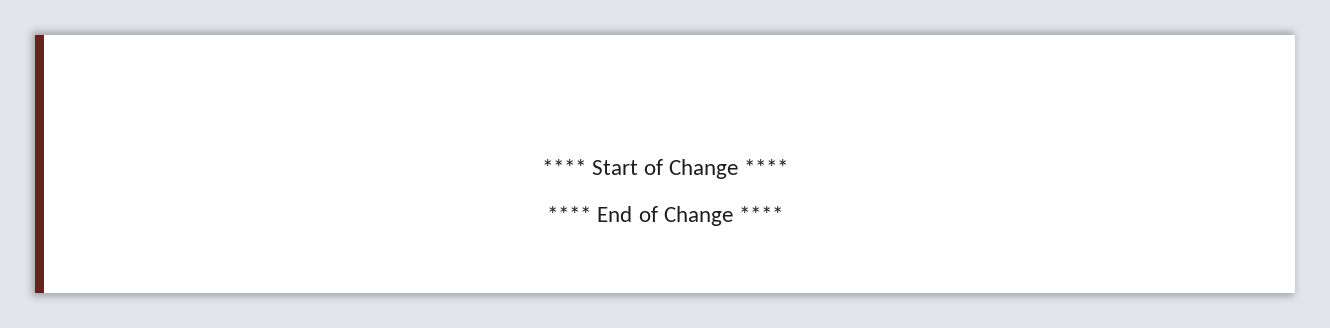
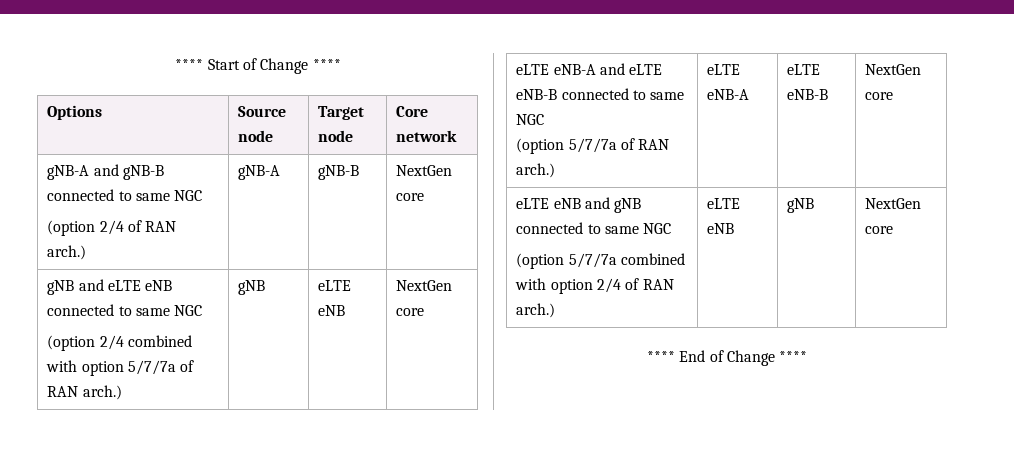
+ Options | Source node | Target node | Core network
+ gNB-A and gNB-B connected to same NGC
+ (option 2/4 of RAN arch.) | gNB-A | gNB-B | NextGen core
+ gNB and eLTE eNB connected to same NGC
+ (option 2/4 combined with option 5/7/7a of RAN arch.) | gNB | eLTE eNB | NextGen core
+ eLTE eNB-A and eLTE eNB-B connected to same NGC
+ (option 5/7/7a of RAN arch.) | eLTE eNB-A | eLTE eNB-B | NextGen core
+ eLTE eNB and gNB connected to same NGC
+ (option 5/7/7a combined with option 2/4 of RAN arch.) | eLTE eNB | gNB | NextGen core

